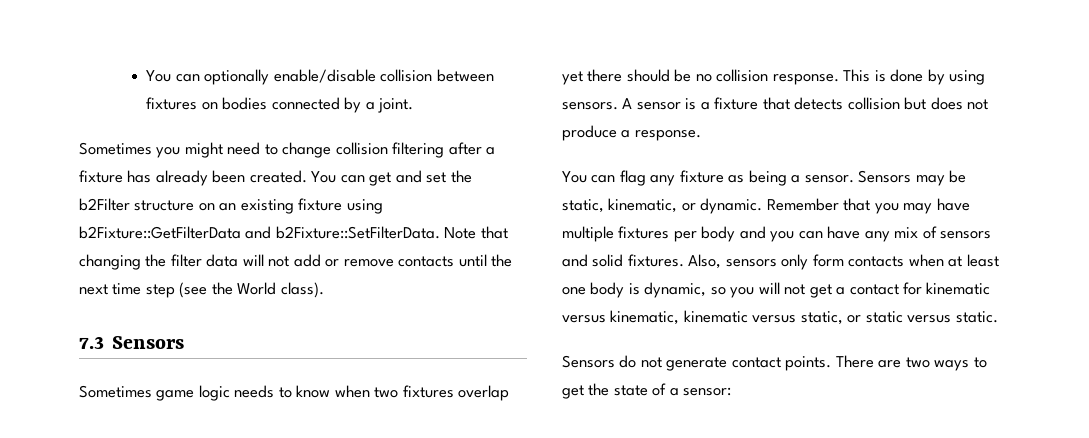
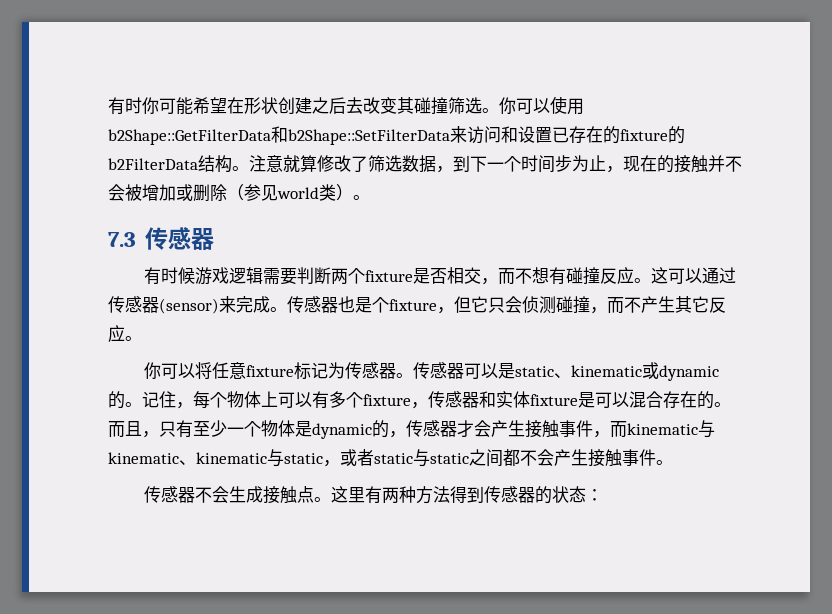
- You can optionally enable/disable collision between fixtures on bodies connected by a joint.
- Sometimes you might need to change collision filtering after a fixture has already been created. You can get and set the b2Filter structure on an existing fixture using b2Fixture::GetFilterData and b2Fixture::SetFilterData. Note that changing the filter data will not add or remove contacts until the next time step (see the World class).
- 7.3 Sensors
- Sometimes game logic needs to know when two fixtures overlap yet there should be no collision response. This is done by using sensors. A sensor is a fixture that detects collision but does not produce a response.
- You can flag any fixture as being a sensor. Sensors may be static, kinematic, or dynamic. Remember that you may have multiple fixtures per body and you can have any mix of sensors and solid fixtures. Also, sensors only form contacts when at least one body is dynamic, so you will not get a contact for kinematic versus kinematic, kinematic versus static, or static versus static.
- Sensors do not generate contact points. There are two ways to get the state of a sensor:
+ 有时你可能希望在形状创建之后去改变其碰撞筛选。你可以使用b2Shape::GetFilterData和b2Shape::SetFilterData来访问和设置已存在的fixture的b2FilterData结构。注意就算修改了筛选数据，到下一个时间步为止，现在的接触并不会被增加或删除（参见world类）。
+ 7.3传感器
+ 有时候游戏逻辑需要判断两个fixture是否相交，而不想有碰撞反应。这可以通过传感器(sensor)来完成。传感器也是个fixture，但它只会侦测碰撞，而不产生其它反应。
+ 你可以将任意fixture标记为传感器。传感器可以是static、kinematic或dynamic的。记住，每个物体上可以有多个fixture，传感器和实体fixture是可以混合存在的。而且，只有至少一个物体是dynamic的，传感器才会产生接触事件，而kinematic与kinematic、kinematic与static，或者static与static之间都不会产生接触事件。
+ 传感器不会生成接触点。这里有两种方法得到传感器的状态：

